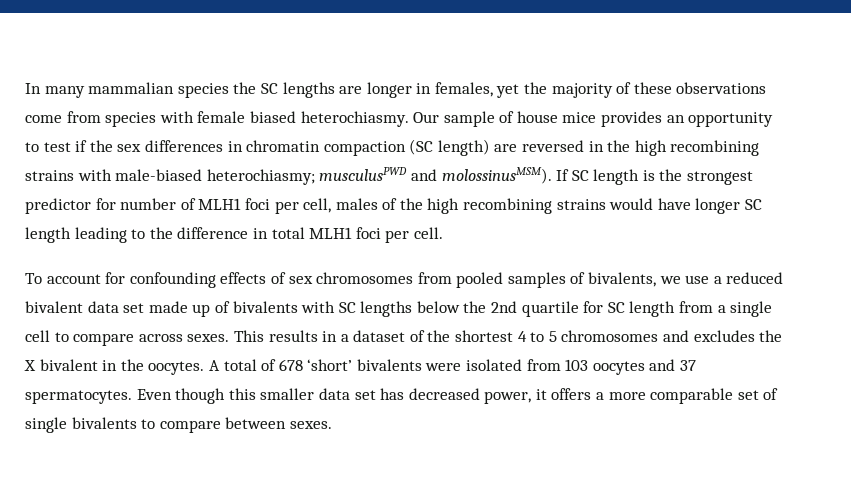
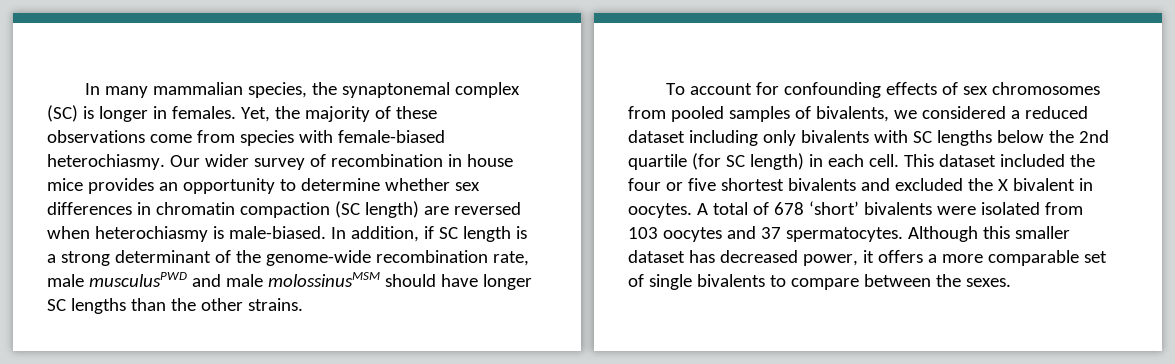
- In many mammalian species the SC lengths are longer in females, yet the majority of these observations come from species with female biased heterochiasmy. Our sample of house mice provides an opportunity to test if the sex differences in chromatin compaction (SC length) are reversed in the high recombining strains with male-biased heterochiasmy; musculusPWD and molossinusMSM). If SC length is the strongest predictor for number of MLH1 foci per cell, males of the high recombining strains would have longer SC length leading to the difference in total MLH1 foci per cell.
+ In many mammalian species, the synaptonemal complex (SC) is longer in females. Yet, the majority of these observations come from species with female-biased heterochiasmy. Our wider survey of recombination in house mice provides an opportunity to determine whether sex differences in chromatin compaction (SC length) are reversed when heterochiasmy is male-biased. In addition, if SC length is a strong determinant of the genome-wide recombination rate, male musculusPWD and male molossinusMSM should have longer SC lengths than the other strains.
- To account for confounding effects of sex chromosomes from pooled samples of bivalents, we use a reduced bivalent data set made up of bivalents with SC lengths below the 2nd quartile for SC length from a single cell to compare across sexes. This results in a dataset of the shortest 4 to 5 chromosomes and excludes the X bivalent in the oocytes.
+ To account for confounding effects of sex chromosomes from pooled samples of bivalents, we considered a reduced dataset including only bivalents with SC lengths below the 2nd quartile (for SC length) in each cell. This dataset included the four or five shortest bivalents and excluded the X bivalent in oocytes.
- Even though this smaller data set has decreased power, it offers a more comparable set of single bivalents to compare between sexes.
+ Although this smaller dataset has decreased power, it offers a more comparable set of single bivalents to compare between the sexes.

